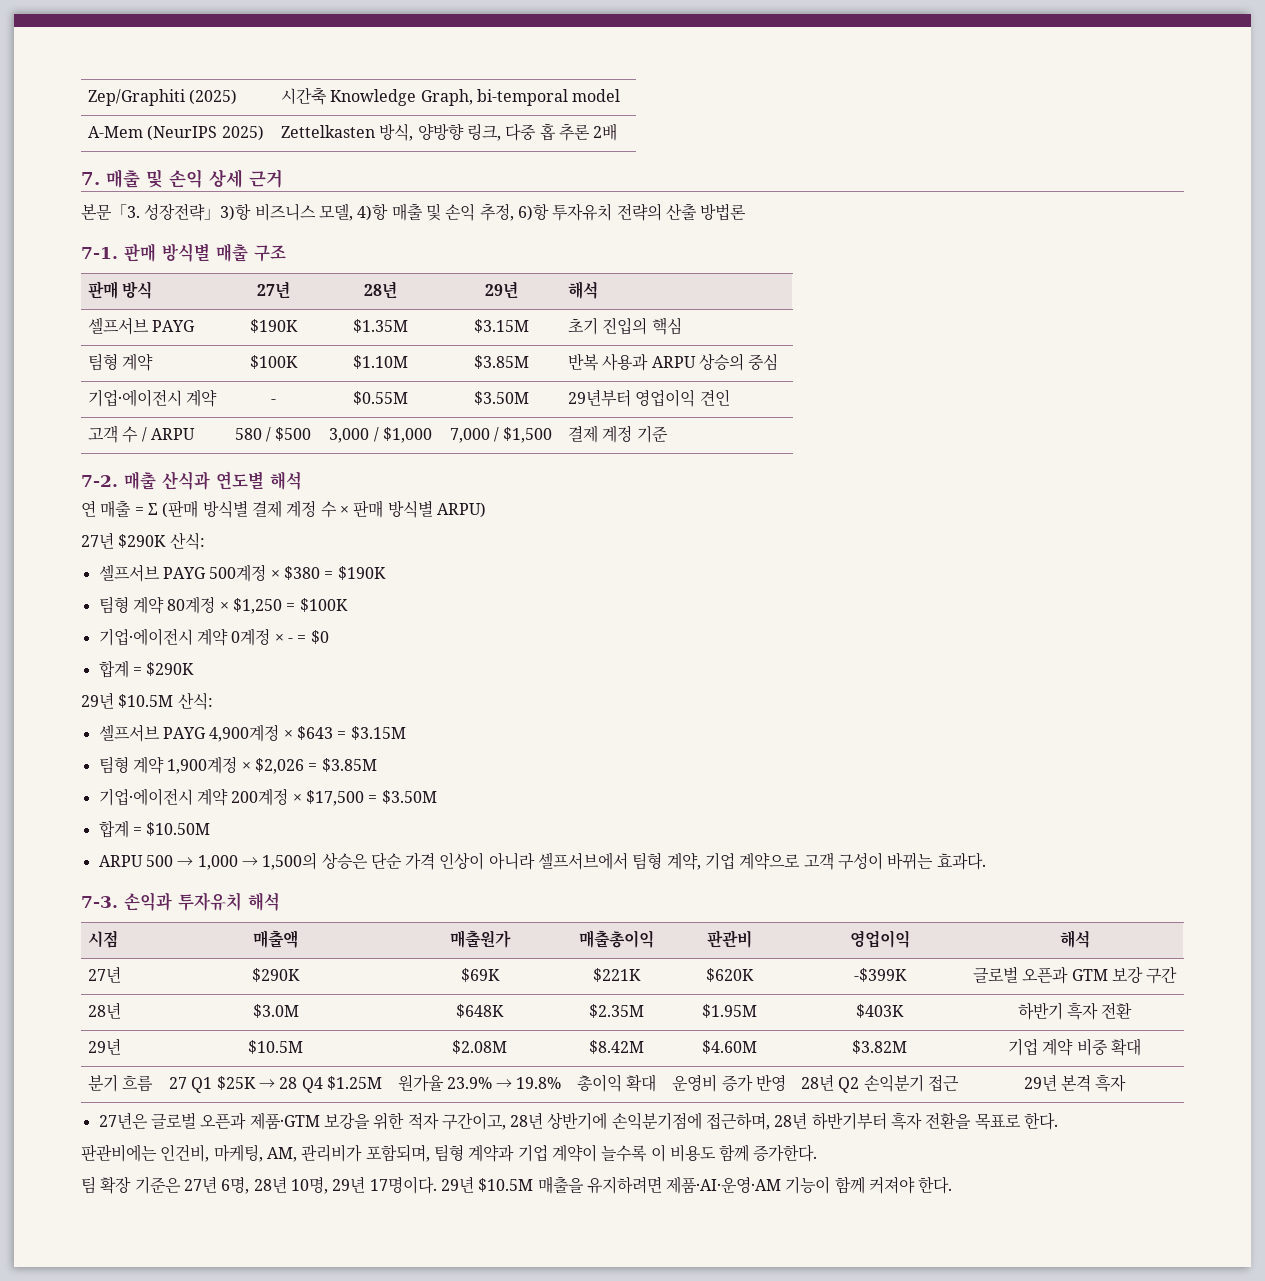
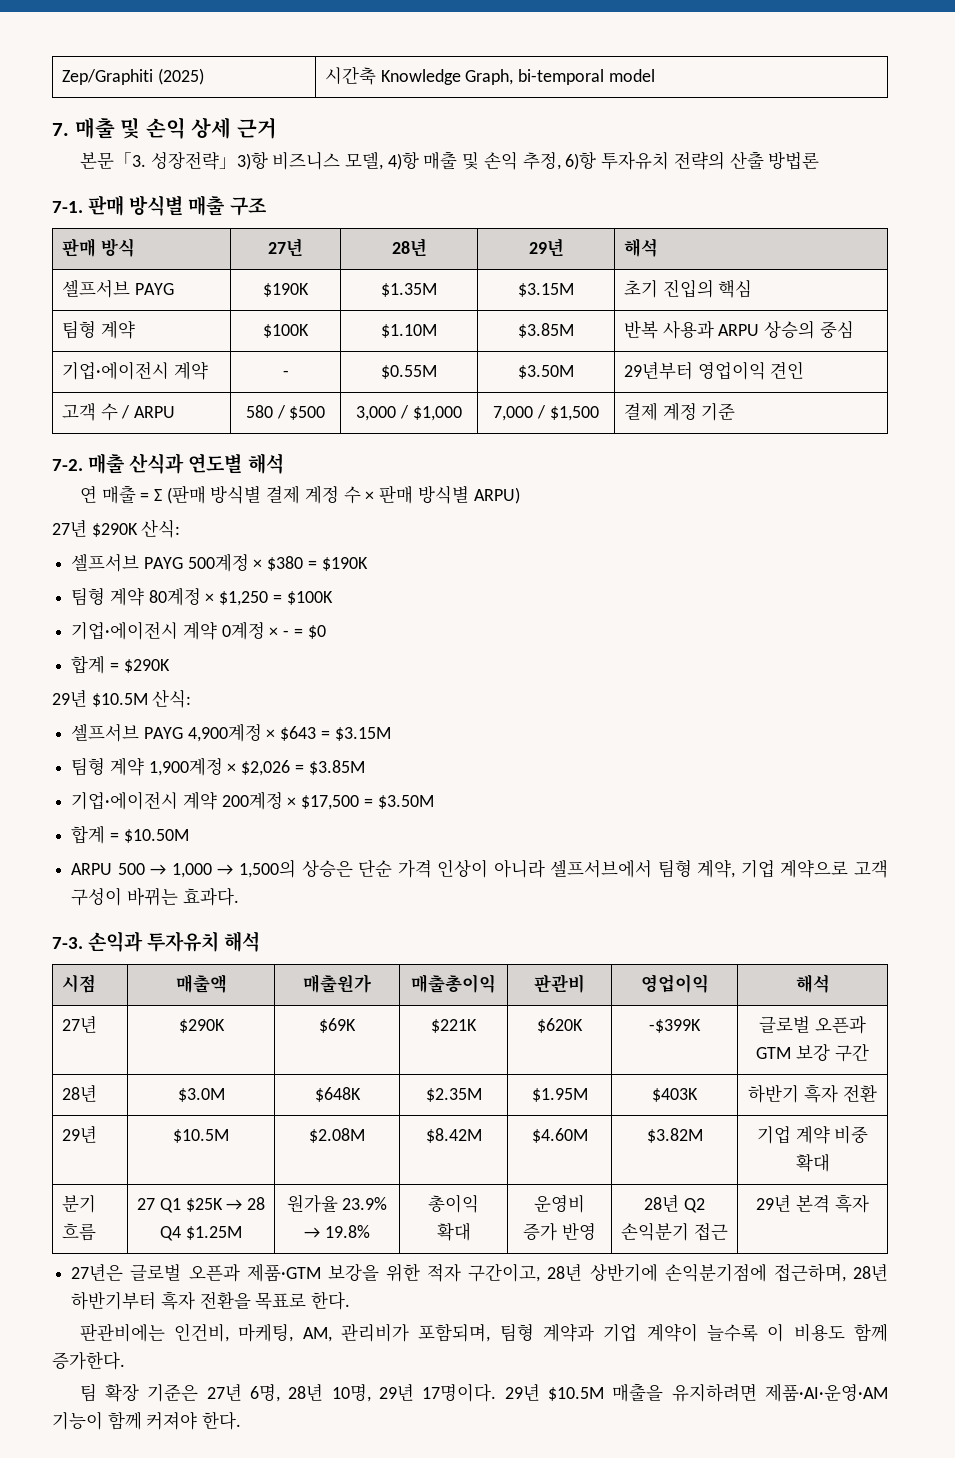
- A-Mem (NeurIPS 2025) | Zettelkasten 방식, 양방향 링크, 다중 홉 추론 2배

